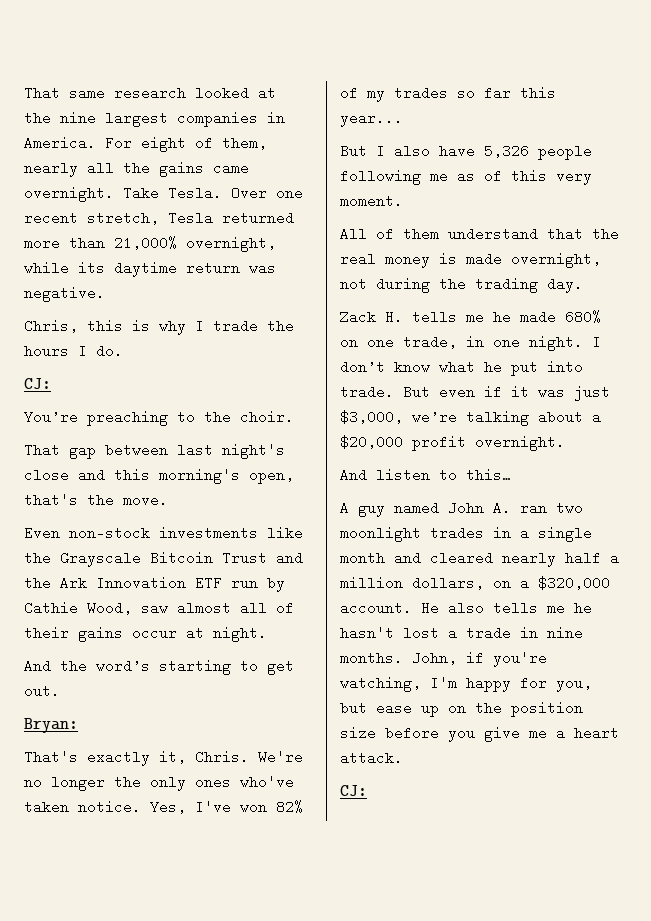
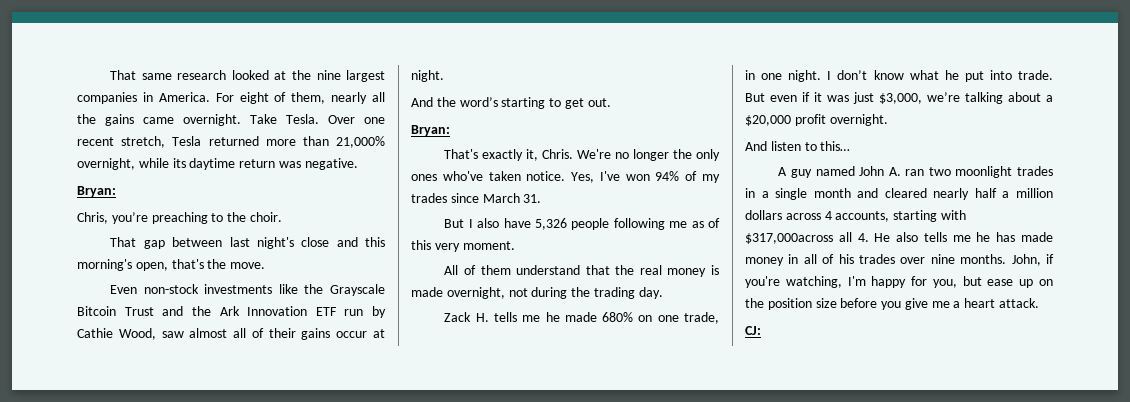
  Over one recent stretch, Tesla returned more than 21,000% overnight, while its daytime return was negative.
+ Bryan:
- Chris, this is why I trade the hours I do.
- CJ:
- You’re preaching to the choir.
+ Chris, you’re preaching to the choir.
- Yes, I've won 82% of my trades so far this year...
+ Yes, I've won 94% of my trades since March 31.
- A guy named John A. ran two moonlight trades in a single month and cleared nearly half a million dollars, on a $320,000 account. He also tells me he hasn't lost a trade in nine months.
+ A guy named John A. ran two moonlight trades in a single month and cleared nearly half a million dollars across 4 accounts, starting with $317,000across all 4. He also tells me he has made money in all of his trades over nine months.

